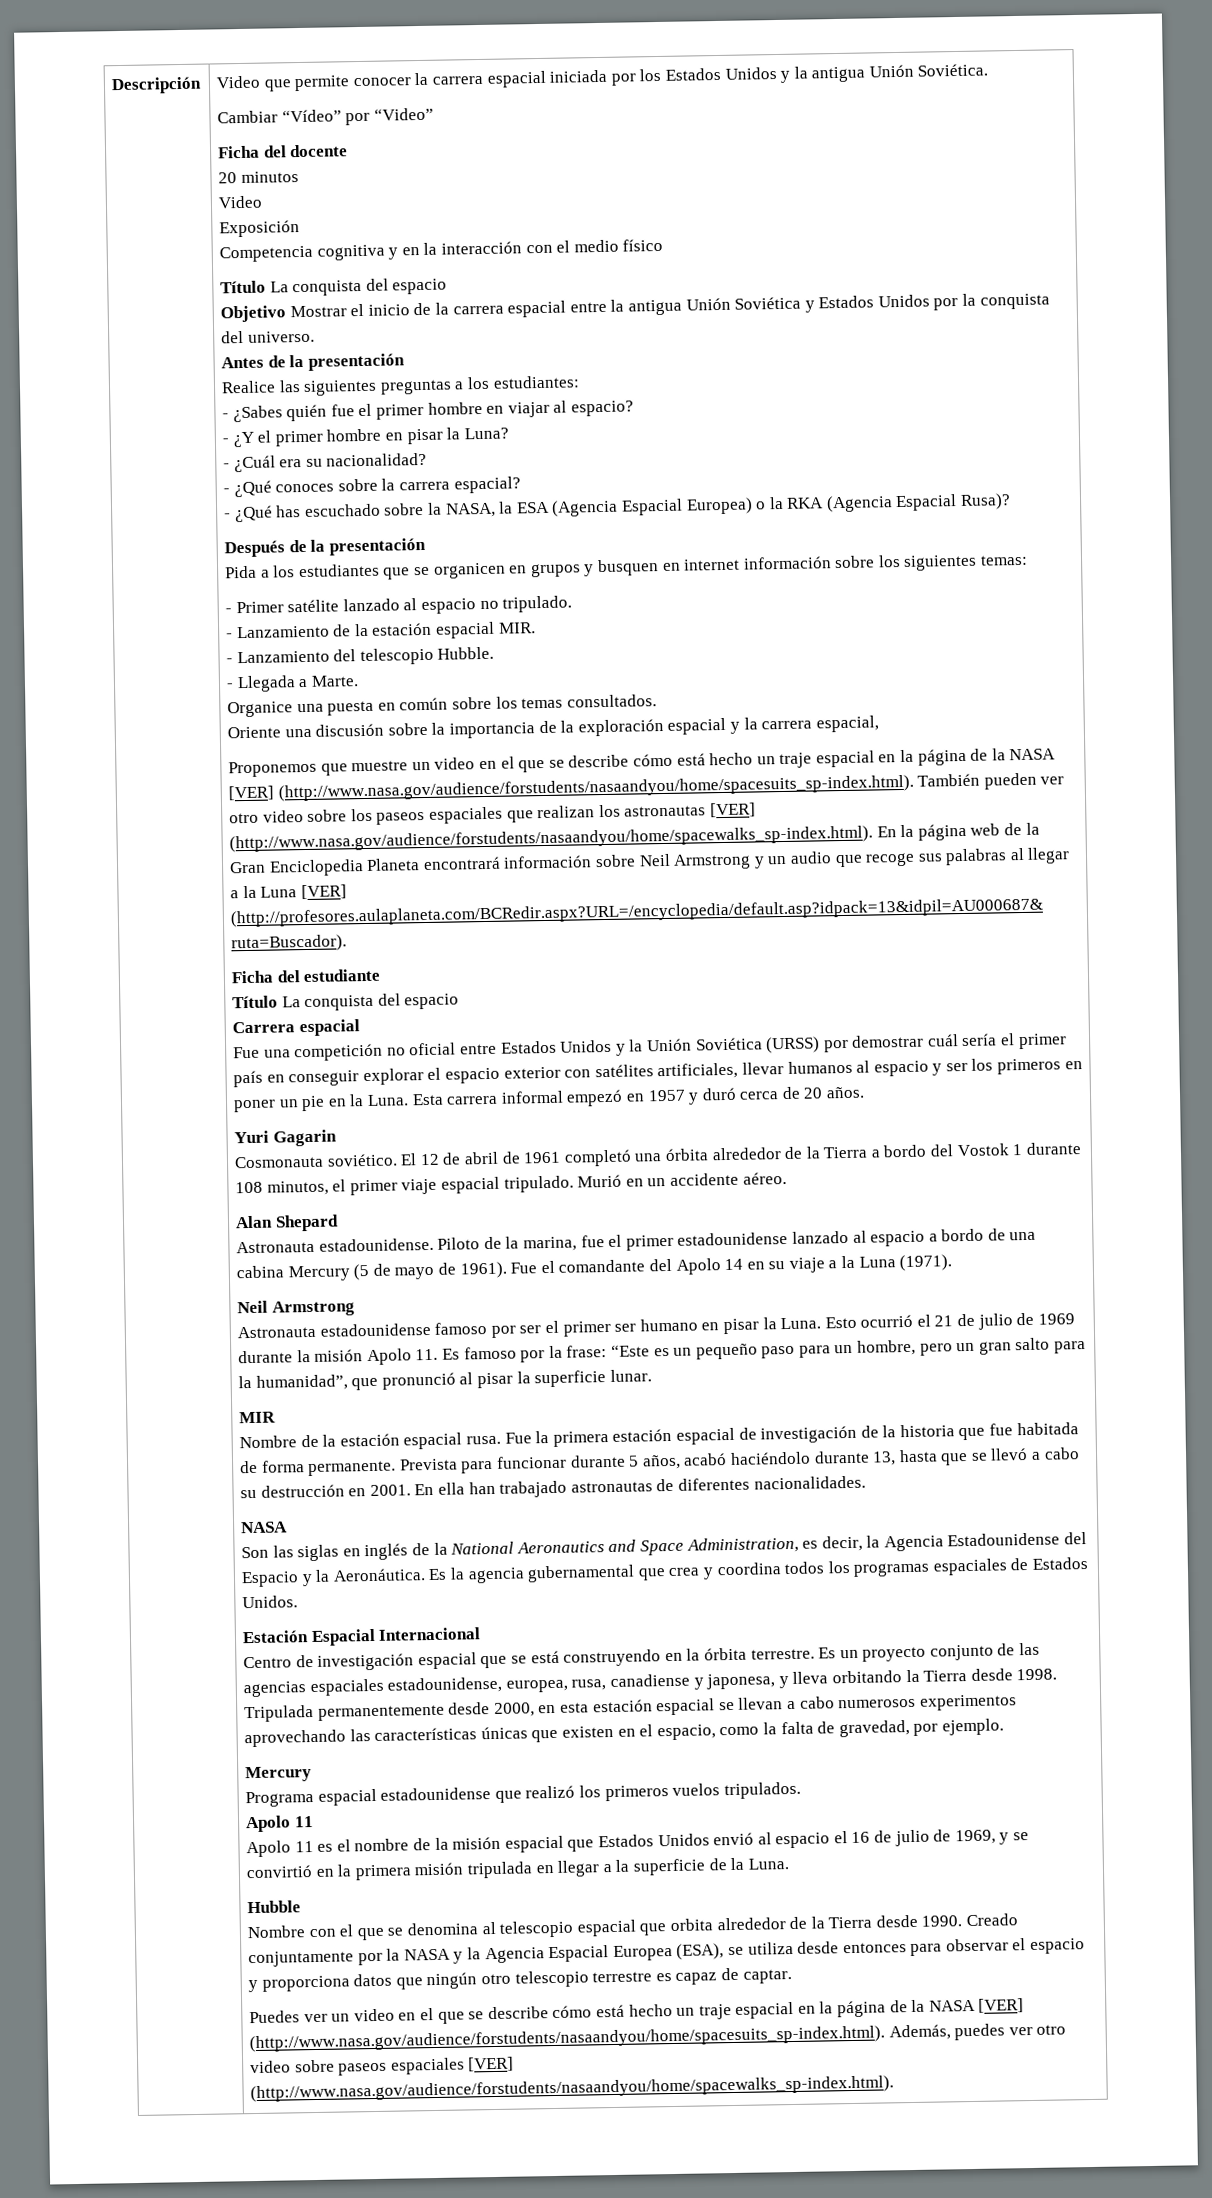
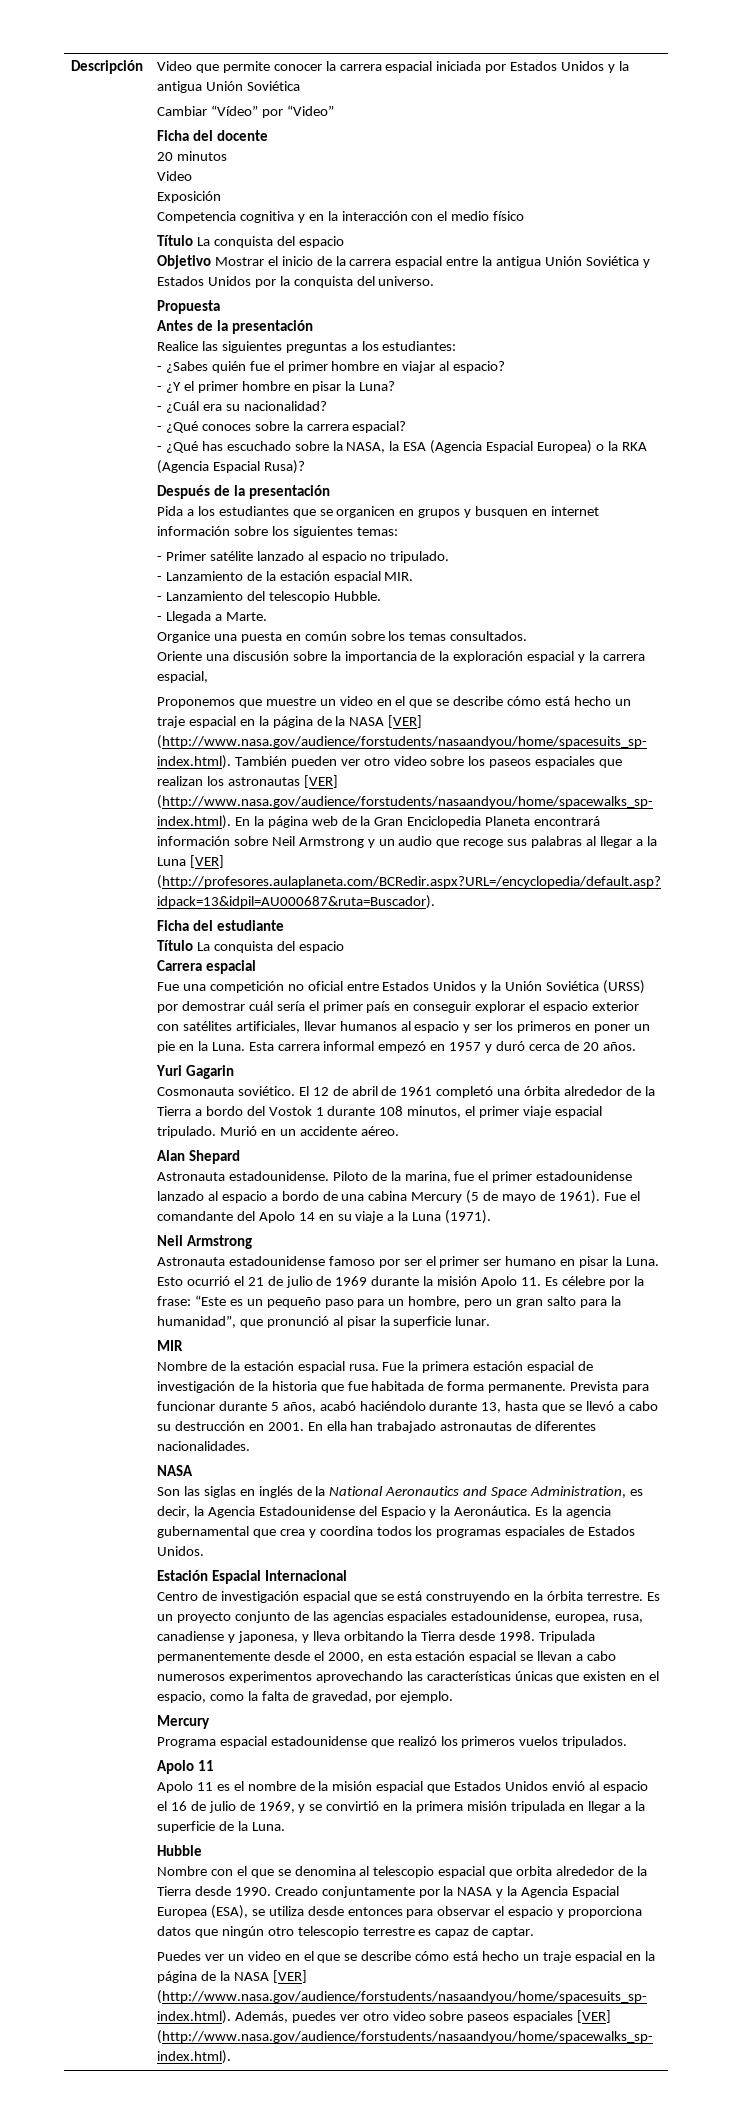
- Video que permite conocer la carrera espacial iniciada por los Estados Unidos y la antigua Unión Soviética.
+ Video que permite conocer la carrera espacial iniciada por Estados Unidos y la antigua Unión Soviética
+ Propuesta
- Esto ocurrió el 21 de julio de 1969 durante la misión Apolo 11. Es famoso por la frase: “Este es un pequeño paso para un hombre, pero un gran salto para la humanidad”, que pronunció al pisar la superficie lunar.
+ Esto ocurrió el 21 de julio de 1969 durante la misión Apolo 11. Es célebre por la frase: “Este es un pequeño paso para un hombre, pero un gran salto para la humanidad”, que pronunció al pisar la superficie lunar.
- Tripulada permanentemente desde 2000, en esta estación espacial se llevan a cabo numerosos experimentos aprovechando las características únicas que existen en el espacio, como la falta de gravedad, por ejemplo.
+ Tripulada permanentemente desde el 2000, en esta estación espacial se llevan a cabo numerosos experimentos aprovechando las características únicas que existen en el espacio, como la falta de gravedad, por ejemplo.

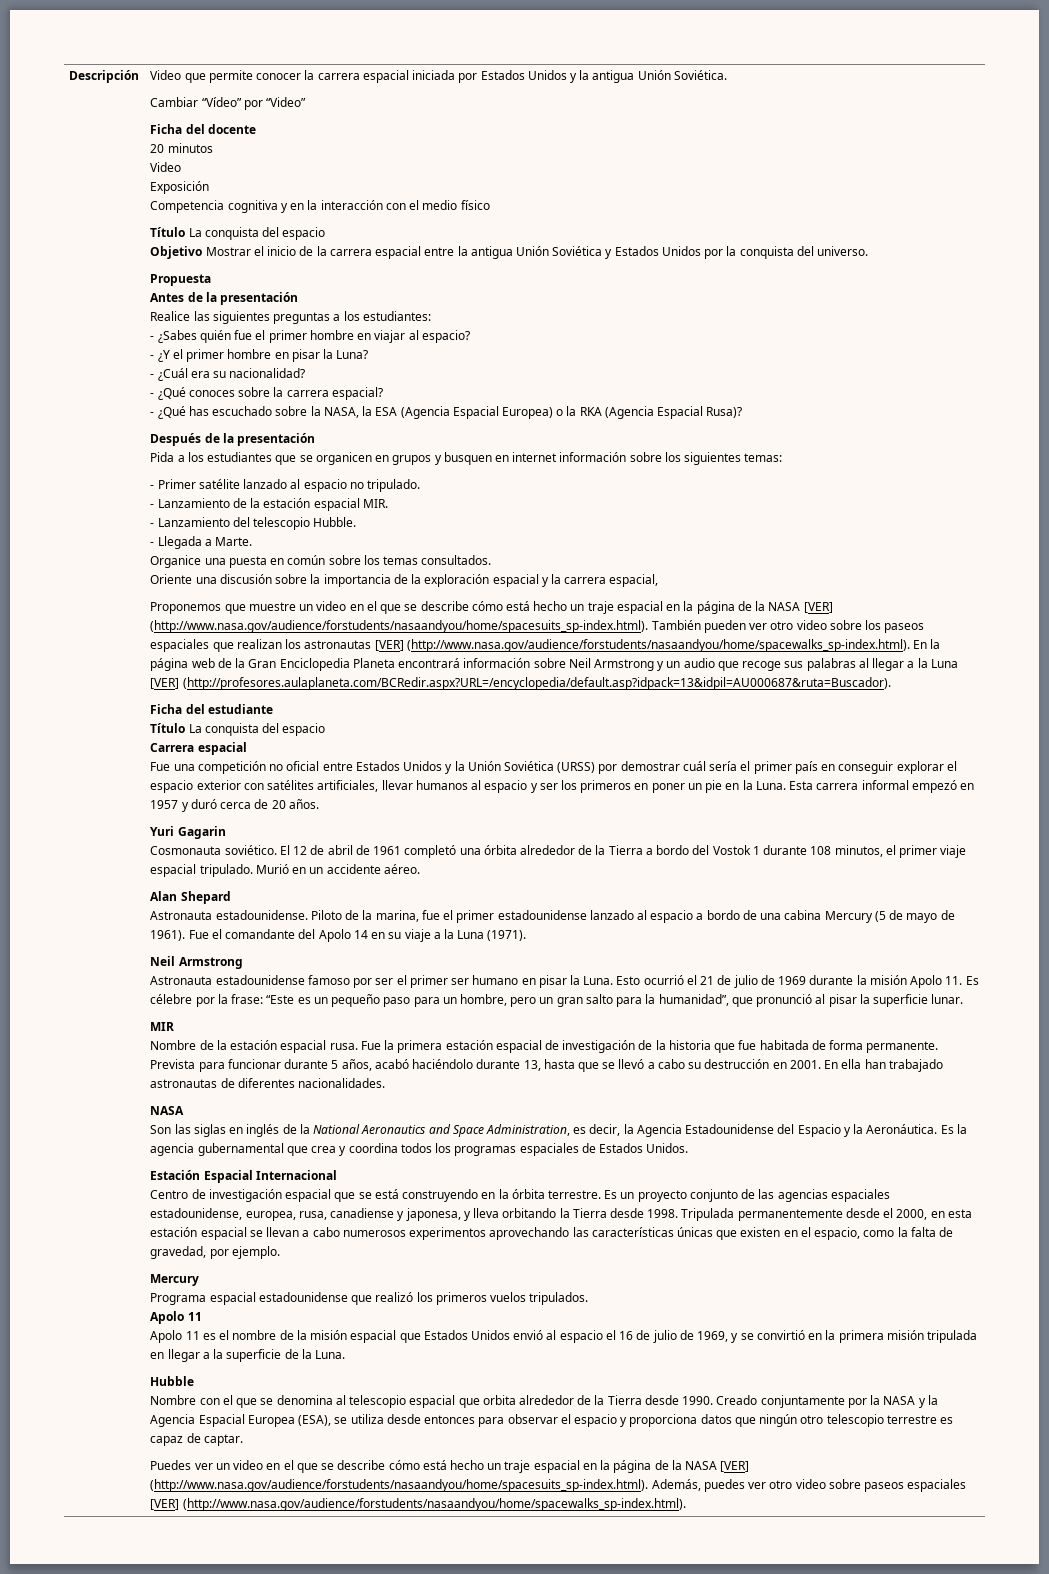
- Video que permite conocer la carrera espacial iniciada por Estados Unidos y la antigua Unión Soviética
+ Video que permite conocer la carrera espacial iniciada por Estados Unidos y la antigua Unión Soviética.

